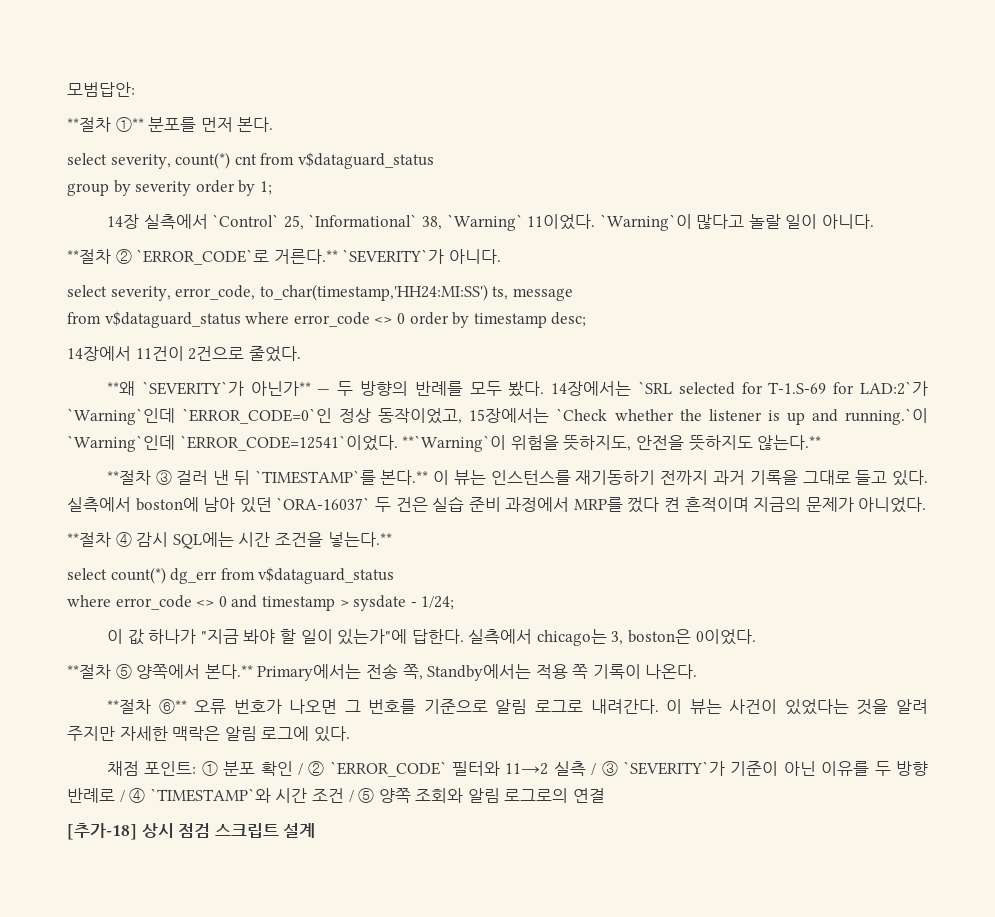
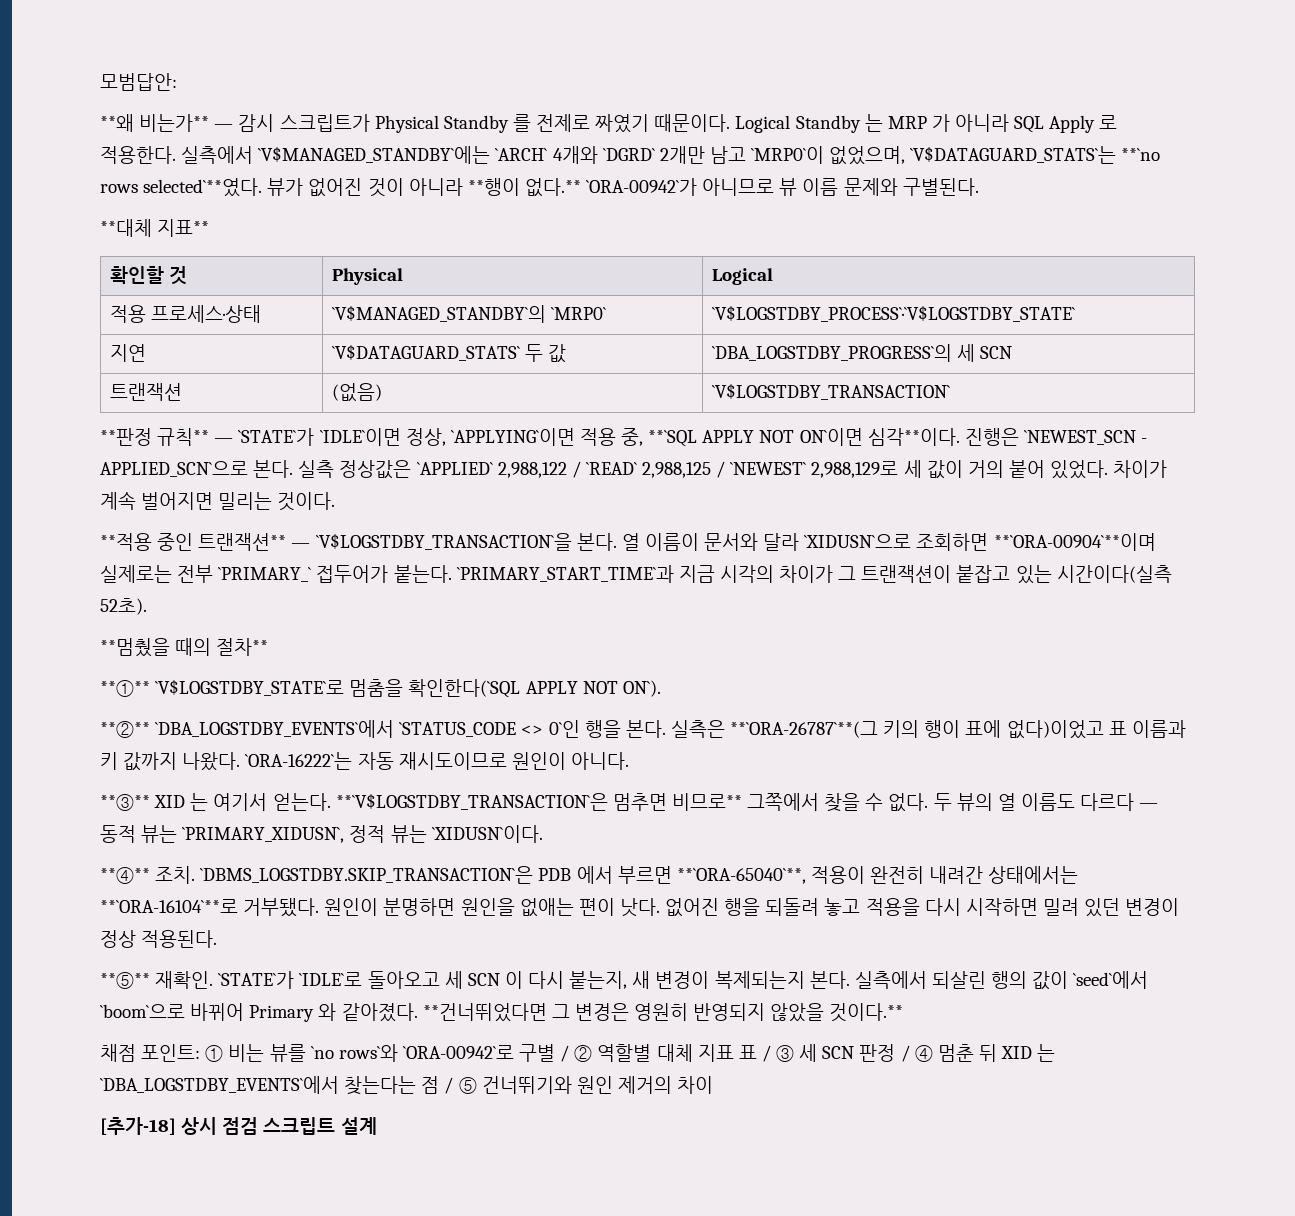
- **절차 ①** 분포를 먼저 본다.
- select severity, count(*) cnt from v$dataguard_status
- group by severity order by 1;
- 14장 실측에서 `Control` 25, `Informational` 38, `Warning` 11이었다. `Warning`이 많다고 놀랄 일이 아니다.
- **절차 ② `ERROR_CODE`로 거른다.** `SEVERITY`가 아니다.
- select severity, error_code, to_char(timestamp,'HH24:MI:SS') ts, message
- from v$dataguard_status where error_code <> 0 order by timestamp desc;
- 14장에서 11건이 2건으로 줄었다.
- **왜 `SEVERITY`가 아닌가** — 두 방향의 반례를 모두 봤다. 14장에서는 `SRL selected for T-1.S-69 for LAD:2`가 `Warning`인데 `ERROR_CODE=0`인 정상 동작이었고, 15장에서는 `Check whether the listener is up and running.`이 `Warning`인데 `ERROR_CODE=12541`이었다. **`Warning`이 위험을 뜻하지도, 안전을 뜻하지도 않는다.**
- **절차 ③ 걸러 낸 뒤 `TIMESTAMP`를 본다.** 이 뷰는 인스턴스를 재기동하기 전까지 과거 기록을 그대로 들고 있다. 실측에서 boston에 남아 있던 `ORA-16037` 두 건은 실습 준비 과정에서 MRP를 껐다 켠 흔적이며 지금의 문제가 아니었다.
- **절차 ④ 감시 SQL에는 시간 조건을 넣는다.**
- select count(*) dg_err from v$dataguard_status
- where error_code <> 0 and timestamp > sysdate - 1/24;
- 이 값 하나가 "지금 봐야 할 일이 있는가"에 답한다. 실측에서 chicago는 3, boston은 0이었다.
- **절차 ⑤ 양쪽에서 본다.** Primary에서는 전송 쪽, Standby에서는 적용 쪽 기록이 나온다.
- **절차 ⑥** 오류 번호가 나오면 그 번호를 기준으로 알림 로그로 내려간다. 이 뷰는 사건이 있었다는 것을 알려 주지만 자세한 맥락은 알림 로그에 있다.
- 채점 포인트: ① 분포 확인 / ② `ERROR_CODE` 필터와 11→2 실측 / ③ `SEVERITY`가 기준이 아닌 이유를 두 방향 반례로 / ④ `TIMESTAMP`와 시간 조건 / ⑤ 양쪽 조회와 알림 로그로의 연결
+ **왜 비는가** — 감시 스크립트가 Physical Standby 를 전제로 짜였기 때문이다. Logical Standby 는 MRP 가 아니라 SQL Apply 로 적용한다. 실측에서 `V$MANAGED_STANDBY`에는 `ARCH` 4개와 `DGRD` 2개만 남고 `MRP0`이 없었으며, `V$DATAGUARD_STATS`는 **`no rows selected`**였다. 뷰가 없어진 것이 아니라 **행이 없다.** `ORA-00942`가 아니므로 뷰 이름 문제와 구별된다.
+ **대체 지표**
+ 확인할 것 | Physical | Logical
+ 적용 프로세스·상태 | `V$MANAGED_STANDBY`의 `MRP0` | `V$LOGSTDBY_PROCESS`·`V$LOGSTDBY_STATE`
+ 지연 | `V$DATAGUARD_STATS` 두 값 | `DBA_LOGSTDBY_PROGRESS`의 세 SCN
+ 트랜잭션 | (없음) | `V$LOGSTDBY_TRANSACTION`
+ **판정 규칙** — `STATE`가 `IDLE`이면 정상, `APPLYING`이면 적용 중, **`SQL APPLY NOT ON`이면 심각**이다. 진행은 `NEWEST_SCN - APPLIED_SCN`으로 본다. 실측 정상값은 `APPLIED` 2,988,122 / `READ` 2,988,125 / `NEWEST` 2,988,129로 세 값이 거의 붙어 있었다. 차이가 계속 벌어지면 밀리는 것이다.
+ **적용 중인 트랜잭션** — `V$LOGSTDBY_TRANSACTION`을 본다. 열 이름이 문서와 달라 `XIDUSN`으로 조회하면 **`ORA-00904`**이며 실제로는 전부 `PRIMARY_` 접두어가 붙는다. `PRIMARY_START_TIME`과 지금 시각의 차이가 그 트랜잭션이 붙잡고 있는 시간이다(실측 52초).
+ **멈췄을 때의 절차**
+ **①** `V$LOGSTDBY_STATE`로 멈춤을 확인한다(`SQL APPLY NOT ON`).
+ **②** `DBA_LOGSTDBY_EVENTS`에서 `STATUS_CODE <> 0`인 행을 본다. 실측은 **`ORA-26787`**(그 키의 행이 표에 없다)이었고 표 이름과 키 값까지 나왔다. `ORA-16222`는 자동 재시도이므로 원인이 아니다.
+ **③** XID 는 여기서 얻는다. **`V$LOGSTDBY_TRANSACTION`은 멈추면 비므로** 그쪽에서 찾을 수 없다. 두 뷰의 열 이름도 다르다 — 동적 뷰는 `PRIMARY_XIDUSN`, 정적 뷰는 `XIDUSN`이다.
+ **④** 조치. `DBMS_LOGSTDBY.SKIP_TRANSACTION`은 PDB 에서 부르면 **`ORA-65040`**, 적용이 완전히 내려간 상태에서는 **`ORA-16104`**로 거부됐다. 원인이 분명하면 원인을 없애는 편이 낫다. 없어진 행을 되돌려 놓고 적용을 다시 시작하면 밀려 있던 변경이 정상 적용된다.
+ **⑤** 재확인. `STATE`가 `IDLE`로 돌아오고 세 SCN 이 다시 붙는지, 새 변경이 복제되는지 본다. 실측에서 되살린 행의 값이 `seed`에서 `boom`으로 바뀌어 Primary 와 같아졌다. **건너뛰었다면 그 변경은 영원히 반영되지 않았을 것이다.**
+ 채점 포인트: ① 비는 뷰를 `no rows`와 `ORA-00942`로 구별 / ② 역할별 대체 지표 표 / ③ 세 SCN 판정 / ④ 멈춘 뒤 XID 는 `DBA_LOGSTDBY_EVENTS`에서 찾는다는 점 / ⑤ 건너뛰기와 원인 제거의 차이

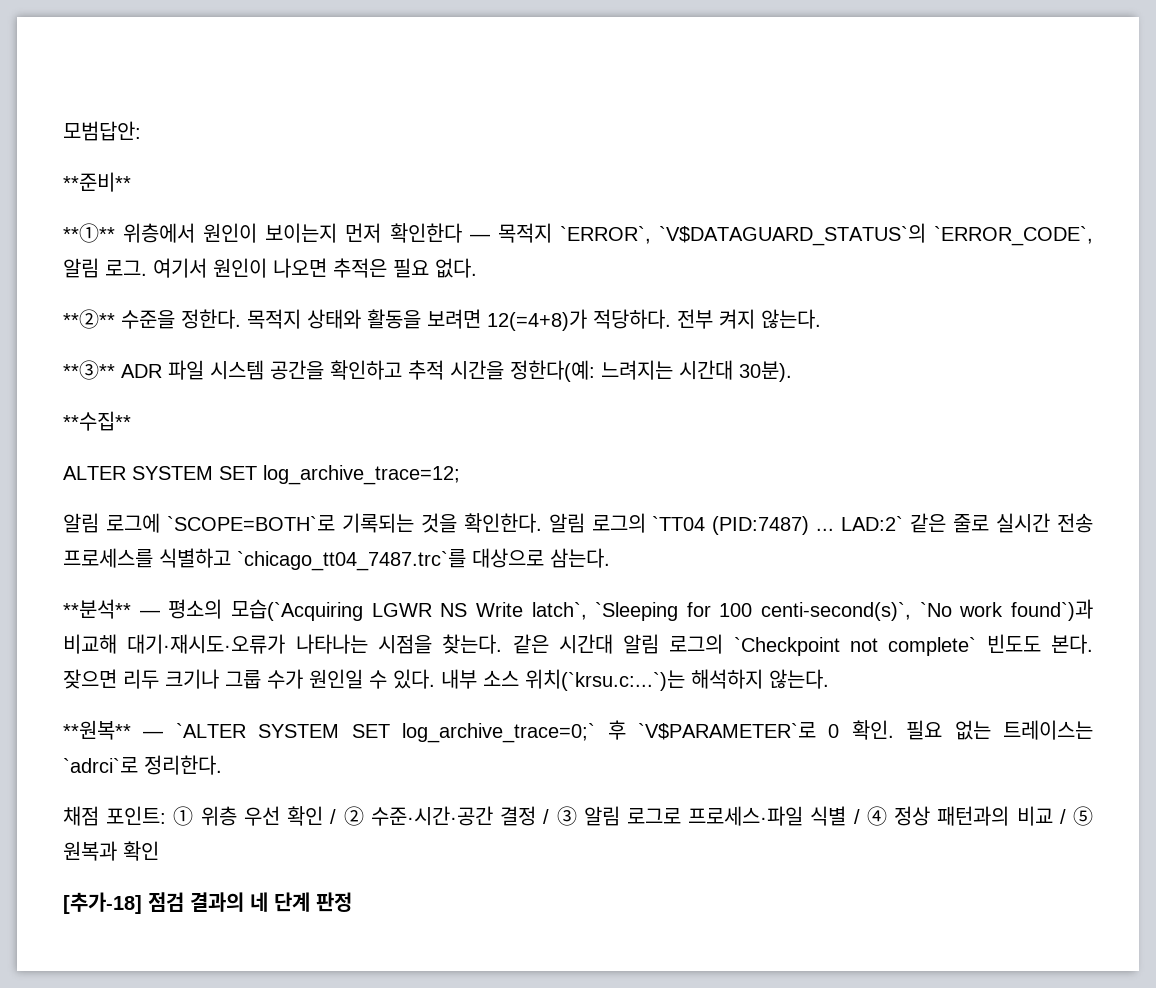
- **왜 비는가** — 감시 스크립트가 Physical Standby 를 전제로 짜였기 때문이다. Logical Standby 는 MRP 가 아니라 SQL Apply 로 적용한다. 실측에서 `V$MANAGED_STANDBY`에는 `ARCH` 4개와 `DGRD` 2개만 남고 `MRP0`이 없었으며, `V$DATAGUARD_STATS`는 **`no rows selected`**였다. 뷰가 없어진 것이 아니라 **행이 없다.** `ORA-00942`가 아니므로 뷰 이름 문제와 구별된다.
- **대체 지표**
- 확인할 것 | Physical | Logical
- 적용 프로세스·상태 | `V$MANAGED_STANDBY`의 `MRP0` | `V$LOGSTDBY_PROCESS`·`V$LOGSTDBY_STATE`
- 지연 | `V$DATAGUARD_STATS` 두 값 | `DBA_LOGSTDBY_PROGRESS`의 세 SCN
- 트랜잭션 | (없음) | `V$LOGSTDBY_TRANSACTION`
- **판정 규칙** — `STATE`가 `IDLE`이면 정상, `APPLYING`이면 적용 중, **`SQL APPLY NOT ON`이면 심각**이다. 진행은 `NEWEST_SCN - APPLIED_SCN`으로 본다. 실측 정상값은 `APPLIED` 2,988,122 / `READ` 2,988,125 / `NEWEST` 2,988,129로 세 값이 거의 붙어 있었다. 차이가 계속 벌어지면 밀리는 것이다.
- **적용 중인 트랜잭션** — `V$LOGSTDBY_TRANSACTION`을 본다. 열 이름이 문서와 달라 `XIDUSN`으로 조회하면 **`ORA-00904`**이며 실제로는 전부 `PRIMARY_` 접두어가 붙는다. `PRIMARY_START_TIME`과 지금 시각의 차이가 그 트랜잭션이 붙잡고 있는 시간이다(실측 52초).
- **멈췄을 때의 절차**
- **①** `V$LOGSTDBY_STATE`로 멈춤을 확인한다(`SQL APPLY NOT ON`).
- **②** `DBA_LOGSTDBY_EVENTS`에서 `STATUS_CODE <> 0`인 행을 본다. 실측은 **`ORA-26787`**(그 키의 행이 표에 없다)이었고 표 이름과 키 값까지 나왔다. `ORA-16222`는 자동 재시도이므로 원인이 아니다.
- **③** XID 는 여기서 얻는다. **`V$LOGSTDBY_TRANSACTION`은 멈추면 비므로** 그쪽에서 찾을 수 없다. 두 뷰의 열 이름도 다르다 — 동적 뷰는 `PRIMARY_XIDUSN`, 정적 뷰는 `XIDUSN`이다.
- **④** 조치. `DBMS_LOGSTDBY.SKIP_TRANSACTION`은 PDB 에서 부르면 **`ORA-65040`**, 적용이 완전히 내려간 상태에서는 **`ORA-16104`**로 거부됐다. 원인이 분명하면 원인을 없애는 편이 낫다. 없어진 행을 되돌려 놓고 적용을 다시 시작하면 밀려 있던 변경이 정상 적용된다.
- **⑤** 재확인. `STATE`가 `IDLE`로 돌아오고 세 SCN 이 다시 붙는지, 새 변경이 복제되는지 본다. 실측에서 되살린 행의 값이 `seed`에서 `boom`으로 바뀌어 Primary 와 같아졌다. **건너뛰었다면 그 변경은 영원히 반영되지 않았을 것이다.**
- 채점 포인트: ① 비는 뷰를 `no rows`와 `ORA-00942`로 구별 / ② 역할별 대체 지표 표 / ③ 세 SCN 판정 / ④ 멈춘 뒤 XID 는 `DBA_LOGSTDBY_EVENTS`에서 찾는다는 점 / ⑤ 건너뛰기와 원인 제거의 차이
- [추가-18] 상시 점검 스크립트 설계
+ **준비**
+ **①** 위층에서 원인이 보이는지 먼저 확인한다 — 목적지 `ERROR`, `V$DATAGUARD_STATUS`의 `ERROR_CODE`, 알림 로그. 여기서 원인이 나오면 추적은 필요 없다.
+ **②** 수준을 정한다. 목적지 상태와 활동을 보려면 12(=4+8)가 적당하다. 전부 켜지 않는다.
+ **③** ADR 파일 시스템 공간을 확인하고 추적 시간을 정한다(예: 느려지는 시간대 30분).
+ **수집**
+ ALTER SYSTEM SET log_archive_trace=12;
+ 알림 로그에 `SCOPE=BOTH`로 기록되는 것을 확인한다. 알림 로그의 `TT04 (PID:7487) ... LAD:2` 같은 줄로 실시간 전송 프로세스를 식별하고 `chicago_tt04_7487.trc`를 대상으로 삼는다.
+ **분석** — 평소의 모습(`Acquiring LGWR NS Write latch`, `Sleeping for 100 centi-second(s)`, `No work found`)과 비교해 대기·재시도·오류가 나타나는 시점을 찾는다. 같은 시간대 알림 로그의 `Checkpoint not complete` 빈도도 본다. 잦으면 리두 크기나 그룹 수가 원인일 수 있다. 내부 소스 위치(`krsu.c:...`)는 해석하지 않는다.
+ **원복** — `ALTER SYSTEM SET log_archive_trace=0;` 후 `V$PARAMETER`로 0 확인. 필요 없는 트레이스는 `adrci`로 정리한다.
+ 채점 포인트: ① 위층 우선 확인 / ② 수준·시간·공간 결정 / ③ 알림 로그로 프로세스·파일 식별 / ④ 정상 패턴과의 비교 / ⑤ 원복과 확인
+ [추가-18] 점검 결과의 네 단계 판정

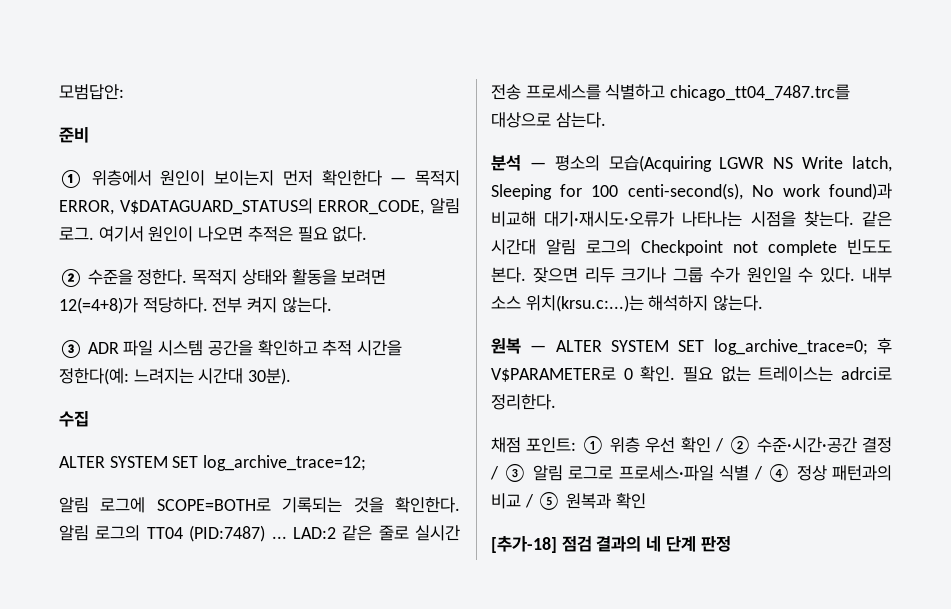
- **준비**
- **①** 위층에서 원인이 보이는지 먼저 확인한다 — 목적지 `ERROR`, `V$DATAGUARD_STATUS`의 `ERROR_CODE`, 알림 로그.
+ 준비
+ ① 위층에서 원인이 보이는지 먼저 확인한다 — 목적지 ERROR, V$DATAGUARD_STATUS의 ERROR_CODE, 알림 로그.
- **②** 수준을 정한다.
+ ② 수준을 정한다.
- **③** ADR 파일 시스템 공간을 확인하고 추적 시간을 정한다(예: 느려지는 시간대 30분).
+ ③ ADR 파일 시스템 공간을 확인하고 추적 시간을 정한다(예: 느려지는 시간대 30분).
- **수집**
+ 수집
- 알림 로그에 `SCOPE=BOTH`로 기록되는 것을 확인한다.
+ 알림 로그에 SCOPE=BOTH로 기록되는 것을 확인한다.
- 알림 로그의 `TT04 (PID:7487) ...
+ 알림 로그의 TT04 (PID:7487) ...
- LAD:2` 같은 줄로 실시간 전송 프로세스를 식별하고 `chicago_tt04_7487.trc`를 대상으로 삼는다.
+ LAD:2 같은 줄로 실시간 전송 프로세스를 식별하고 chicago_tt04_7487.trc를 대상으로 삼는다.
- **분석** — 평소의 모습(`Acquiring LGWR NS Write latch`, `Sleeping for 100 centi-second(s)`, `No work found`)과 비교해 대기·재시도·오류가 나타나는 시점을 찾는다.
+ 분석 — 평소의 모습(Acquiring LGWR NS Write latch, Sleeping for 100 centi-second(s), No work found)과 비교해 대기·재시도·오류가 나타나는 시점을 찾는다.
- 같은 시간대 알림 로그의 `Checkpoint not complete` 빈도도 본다.
+ 같은 시간대 알림 로그의 Checkpoint not complete 빈도도 본다.
- 내부 소스 위치(`krsu.c:...`)는 해석하지 않는다.
+ 내부 소스 위치(krsu.c:...)는 해석하지 않는다.
- **원복** — `ALTER SYSTEM SET log_archive_trace=0;` 후 `V$PARAMETER`로 0 확인.
+ 원복 — ALTER SYSTEM SET log_archive_trace=0; 후 V$PARAMETER로 0 확인.
- 필요 없는 트레이스는 `adrci`로 정리한다.
+ 필요 없는 트레이스는 adrci로 정리한다.

